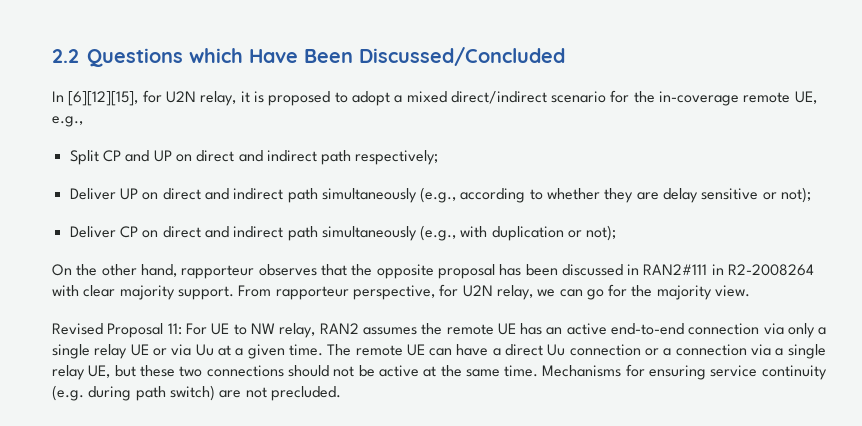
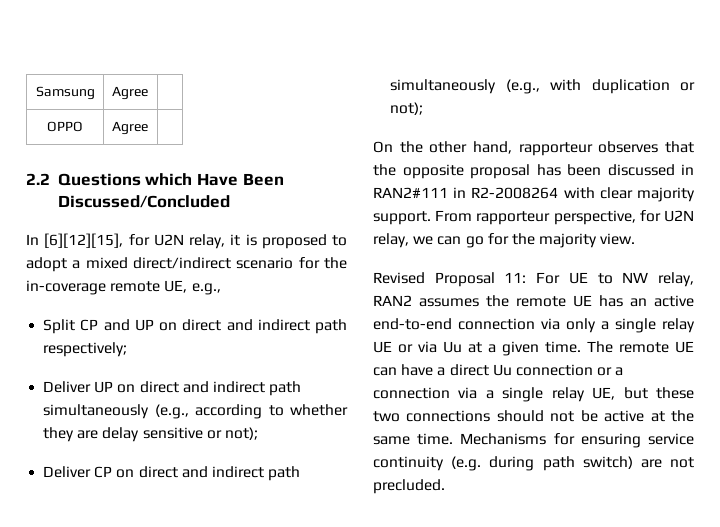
+ Samsung | Agree |
+ OPPO | Agree |

